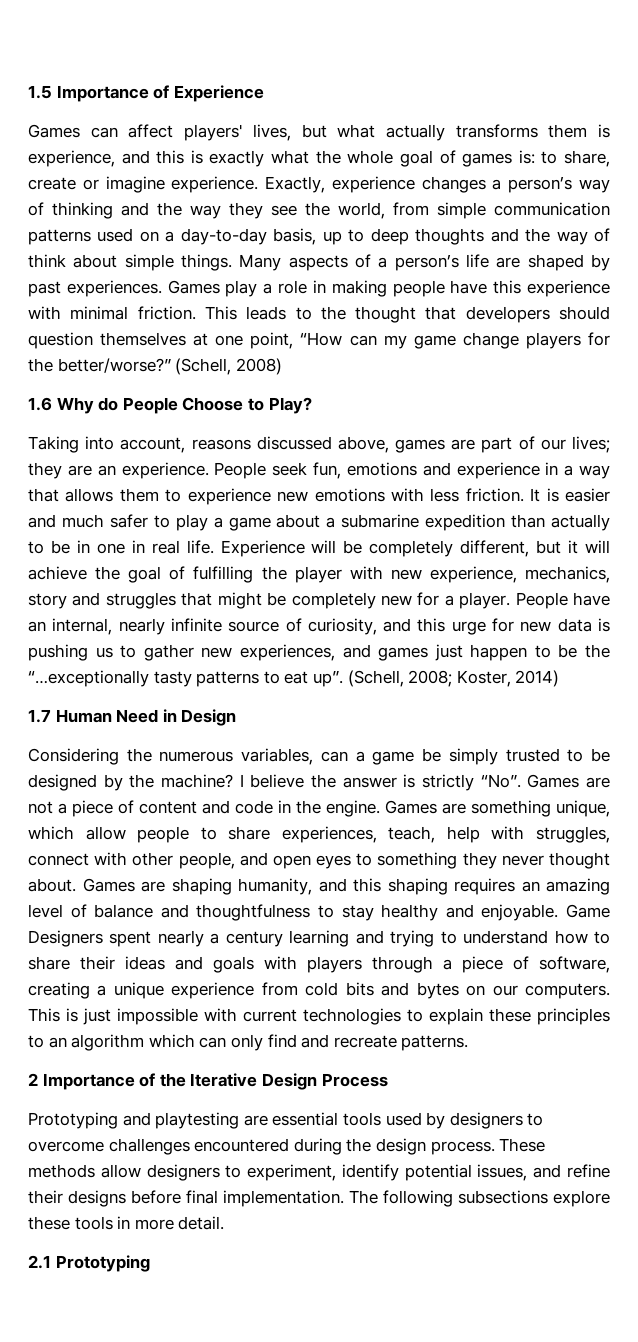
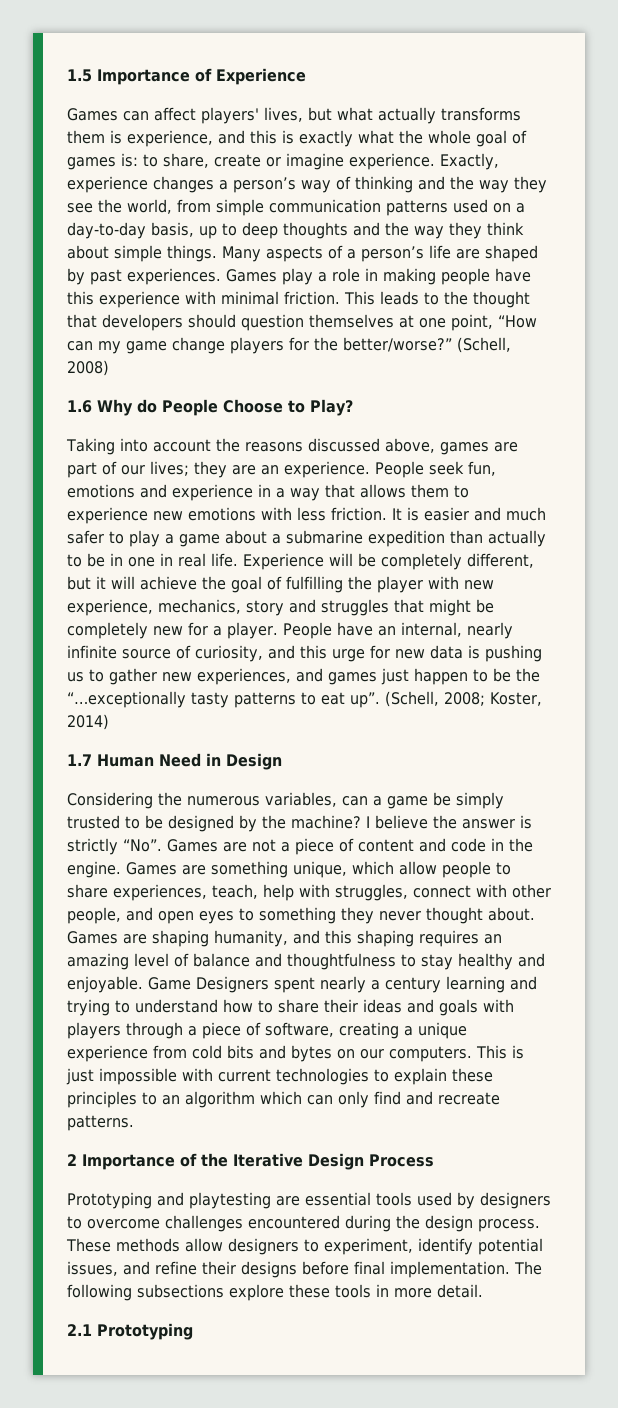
- Exactly, experience changes a person’s way of thinking and the way they see the world, from simple communication patterns used on a day-to-day basis, up to deep thoughts and the way of think about simple things.
+ Exactly, experience changes a person’s way of thinking and the way they see the world, from simple communication patterns used on a day-to-day basis, up to deep thoughts and the way they think about simple things.
- Taking into account, reasons discussed above, games are part of our lives; they are an experience.
+ Taking into account the reasons discussed above, games are part of our lives; they are an experience.

